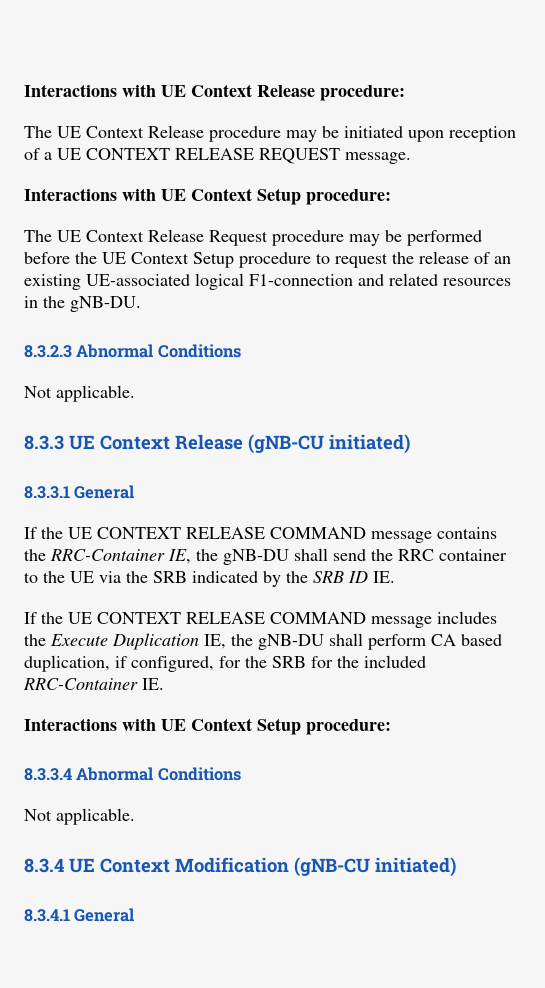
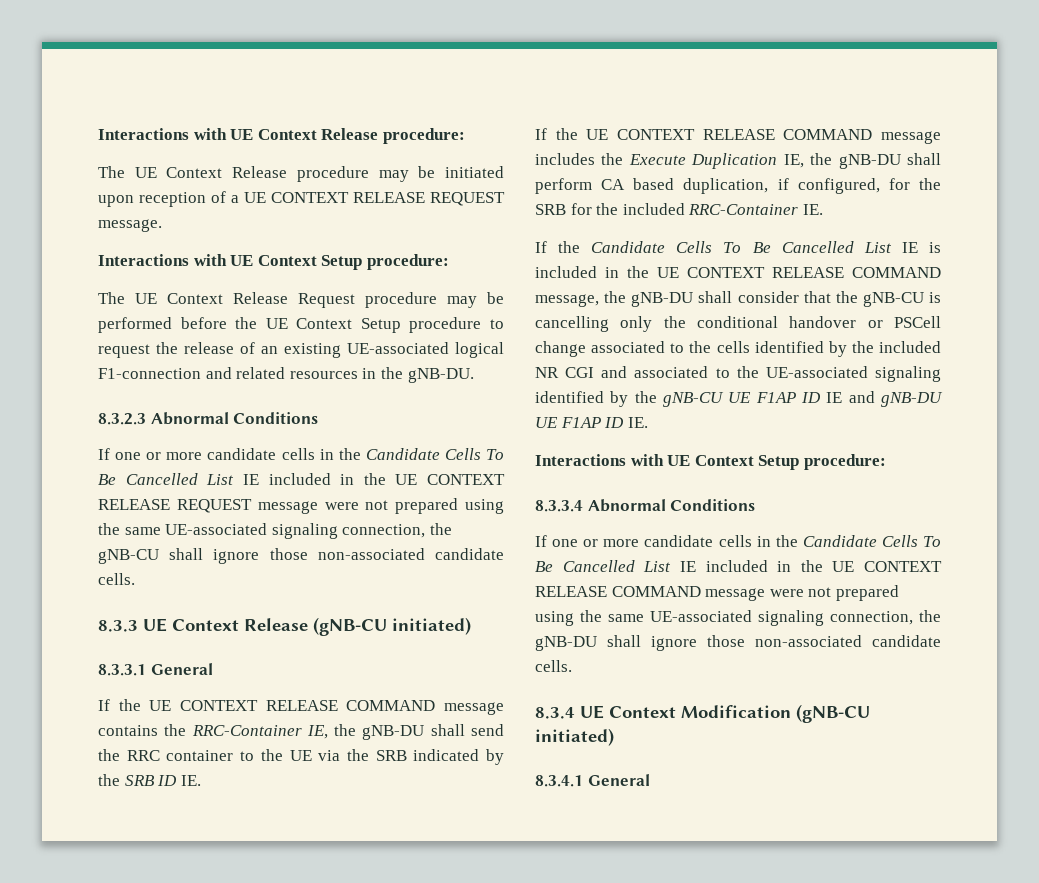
  8.3.2.3 Abnormal Conditions
- Not applicable.
+ If one or more candidate cells in the Candidate Cells To Be Cancelled List IE included in the UE CONTEXT RELEASE REQUEST message were not prepared using the same UE-associated signaling connection, the gNB-CU shall ignore those non-associated candidate cells.
+ If the Candidate Cells To Be Cancelled List IE is included in the UE CONTEXT RELEASE COMMAND message, the gNB-DU shall consider that the gNB-CU is cancelling only the conditional handover or PSCell change associated to the cells identified by the included NR CGI and associated to the UE-associated signaling identified by the gNB-CU UE F1AP ID IE and gNB-DU UE F1AP ID IE.
  8.3.3.4 Abnormal Conditions
- Not applicable.
+ If one or more candidate cells in the Candidate Cells To Be Cancelled List IE included in the UE CONTEXT RELEASE COMMAND message were not prepared using the same UE-associated signaling connection, the gNB-DU shall ignore those non-associated candidate cells.

